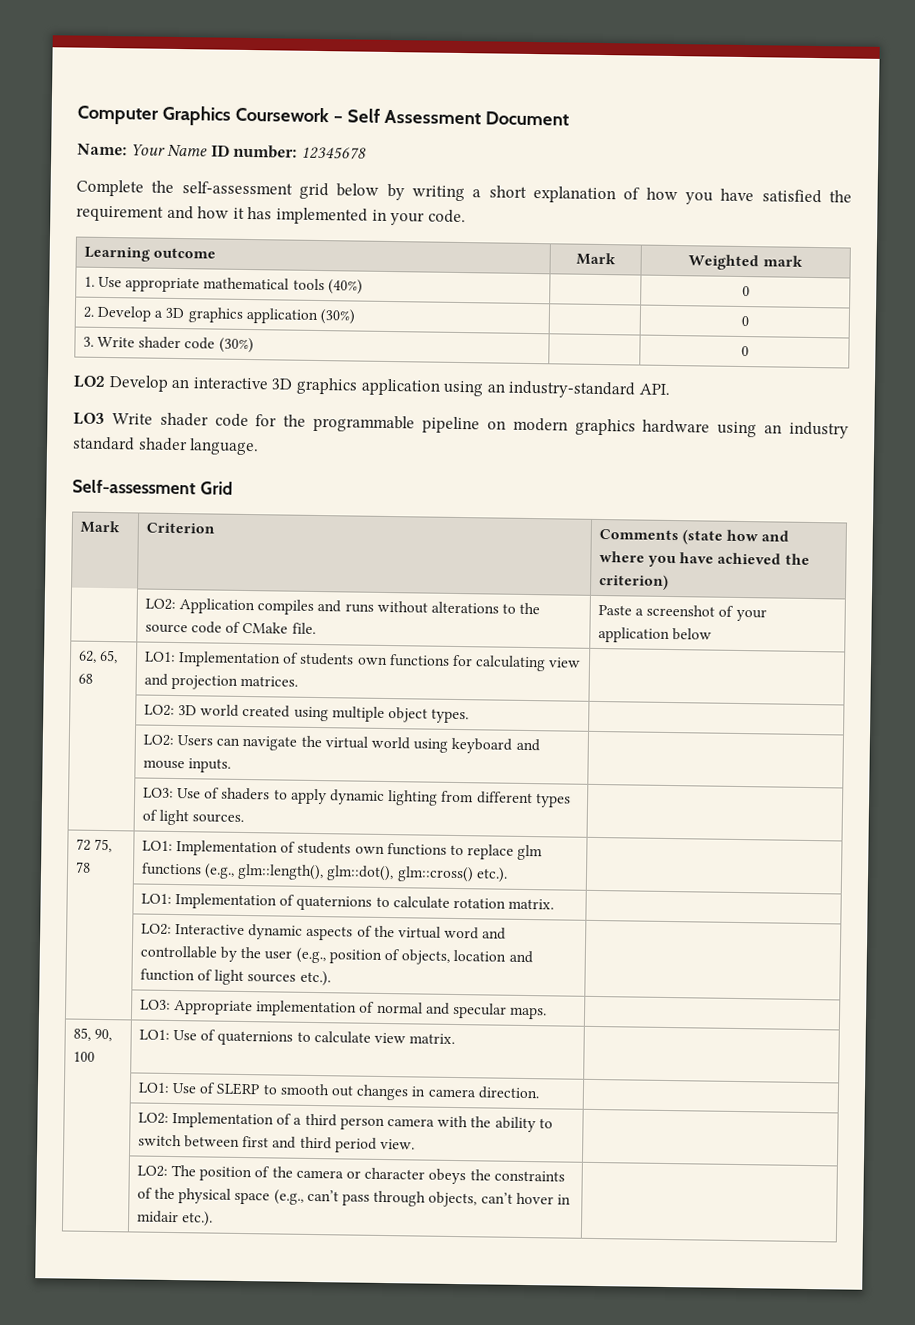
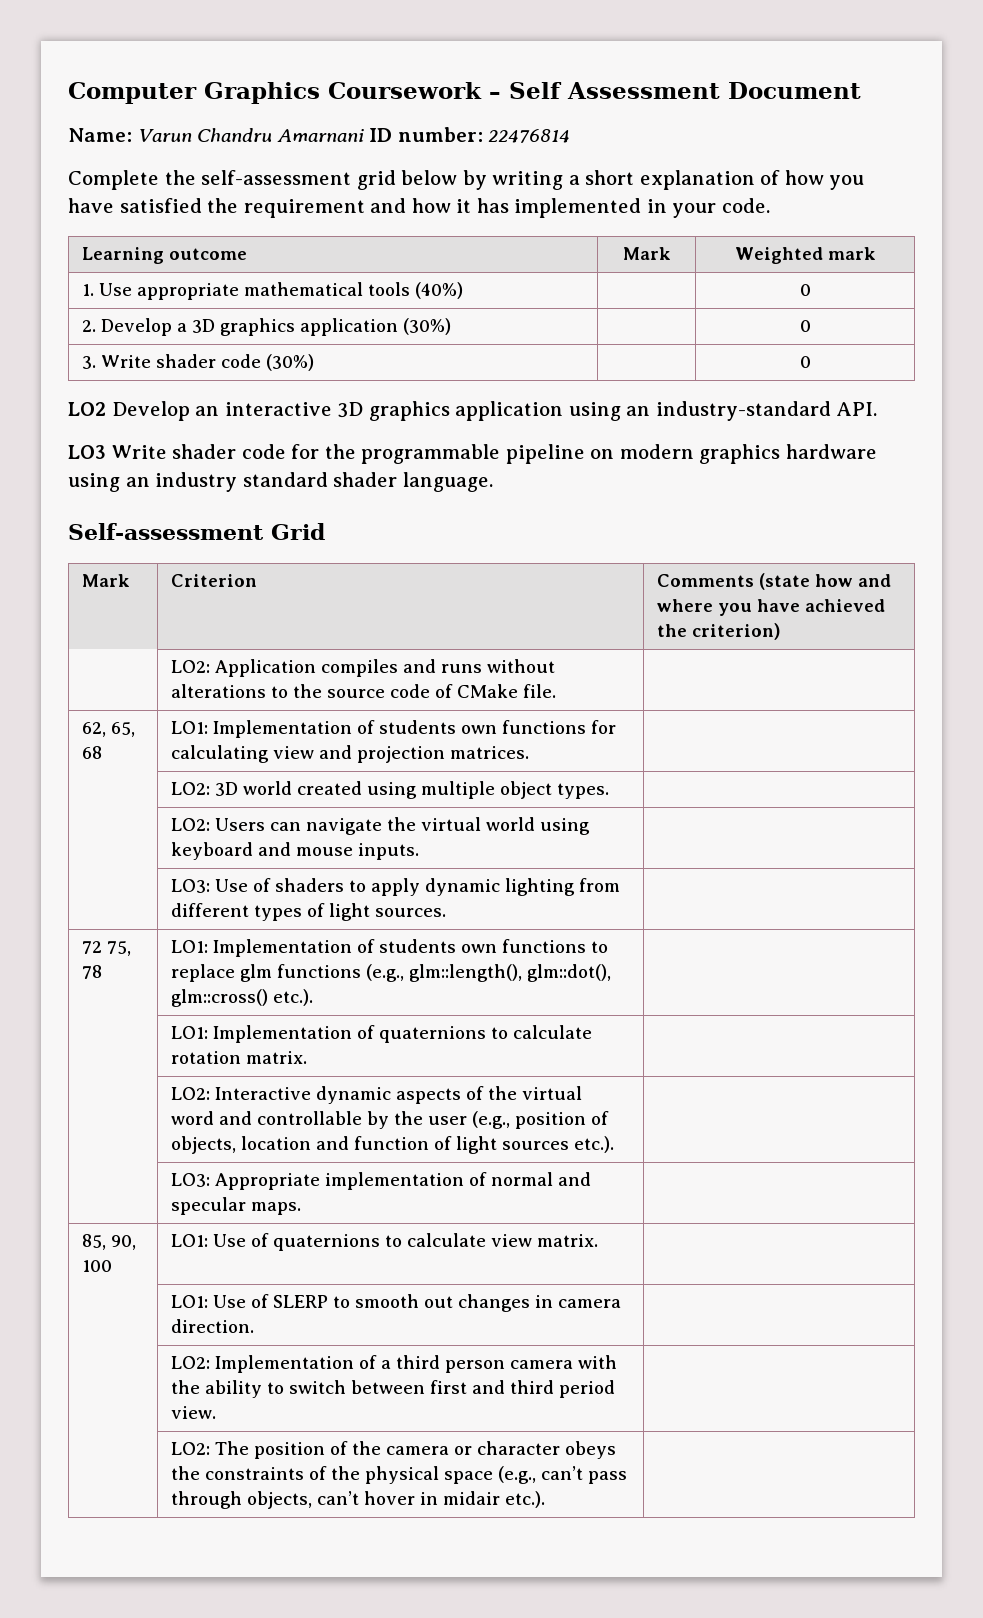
- Name: Your Name ID number: 12345678
+ Name: Varun Chandru Amarnani ID number: 22476814
- | LO2: Application compiles and runs without alterations to the source code of CMake file. | Paste a screenshot of your application below
+ | LO2: Application compiles and runs without alterations to the source code of CMake file. |

